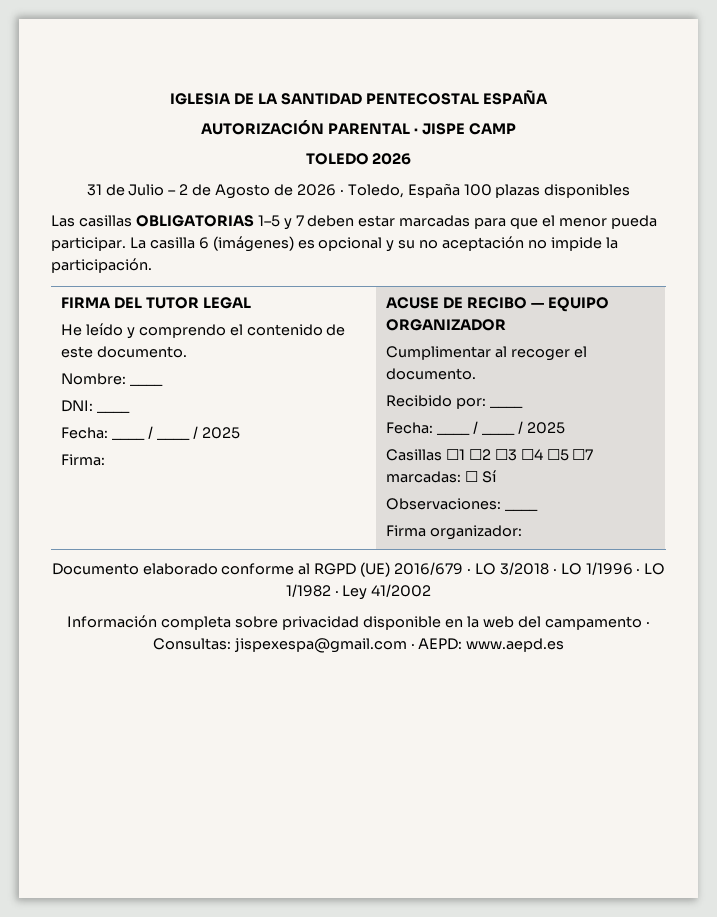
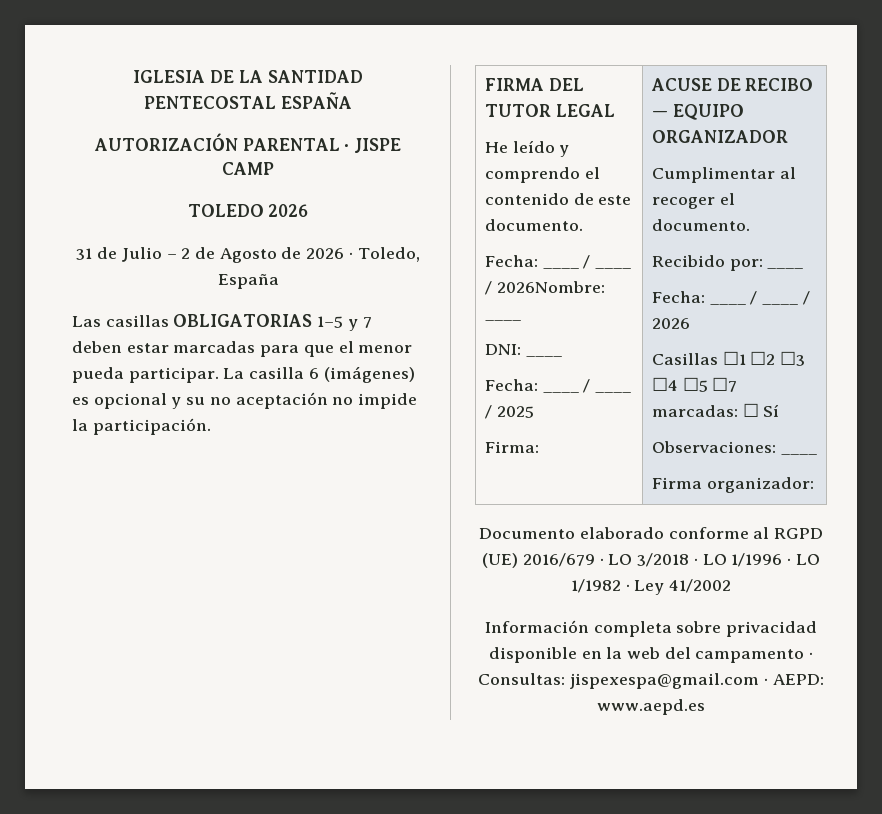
- 31 de Julio – 2 de Agosto de 2026 · Toledo, España 100 plazas disponibles
+ 31 de Julio – 2 de Agosto de 2026 · Toledo, España
- Nombre: ____
+ Fecha: ____ / ____ / 2026Nombre: ____
  Recibido por: ____
- Fecha: ____ / ____ / 2025
+ Fecha: ____ / ____ / 2026

